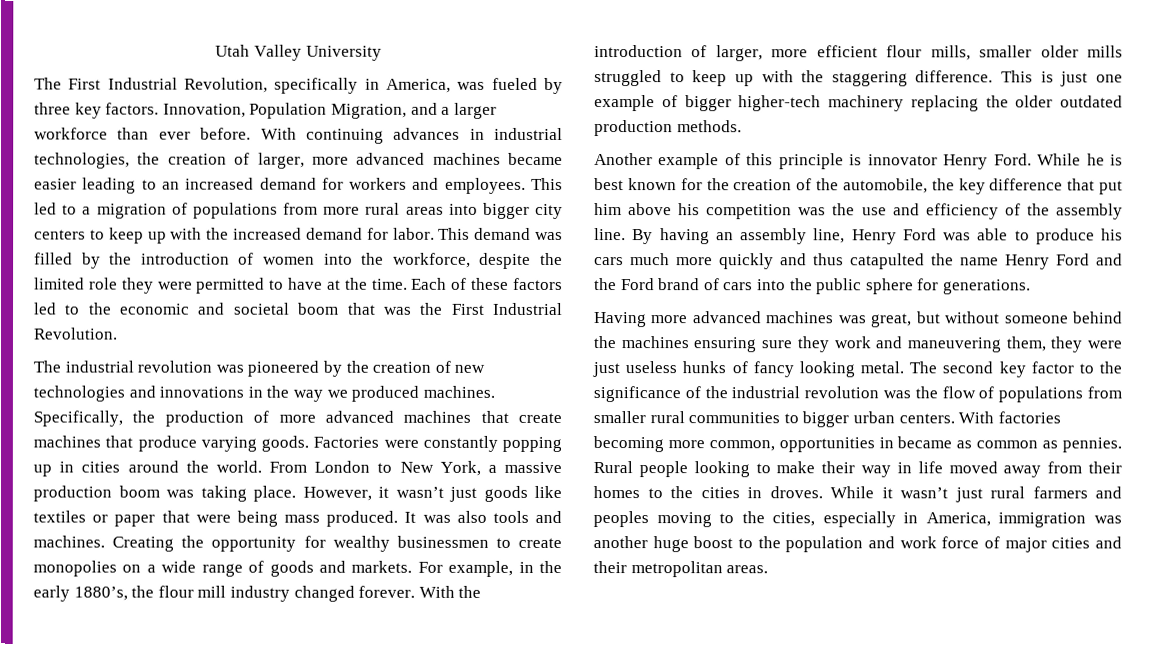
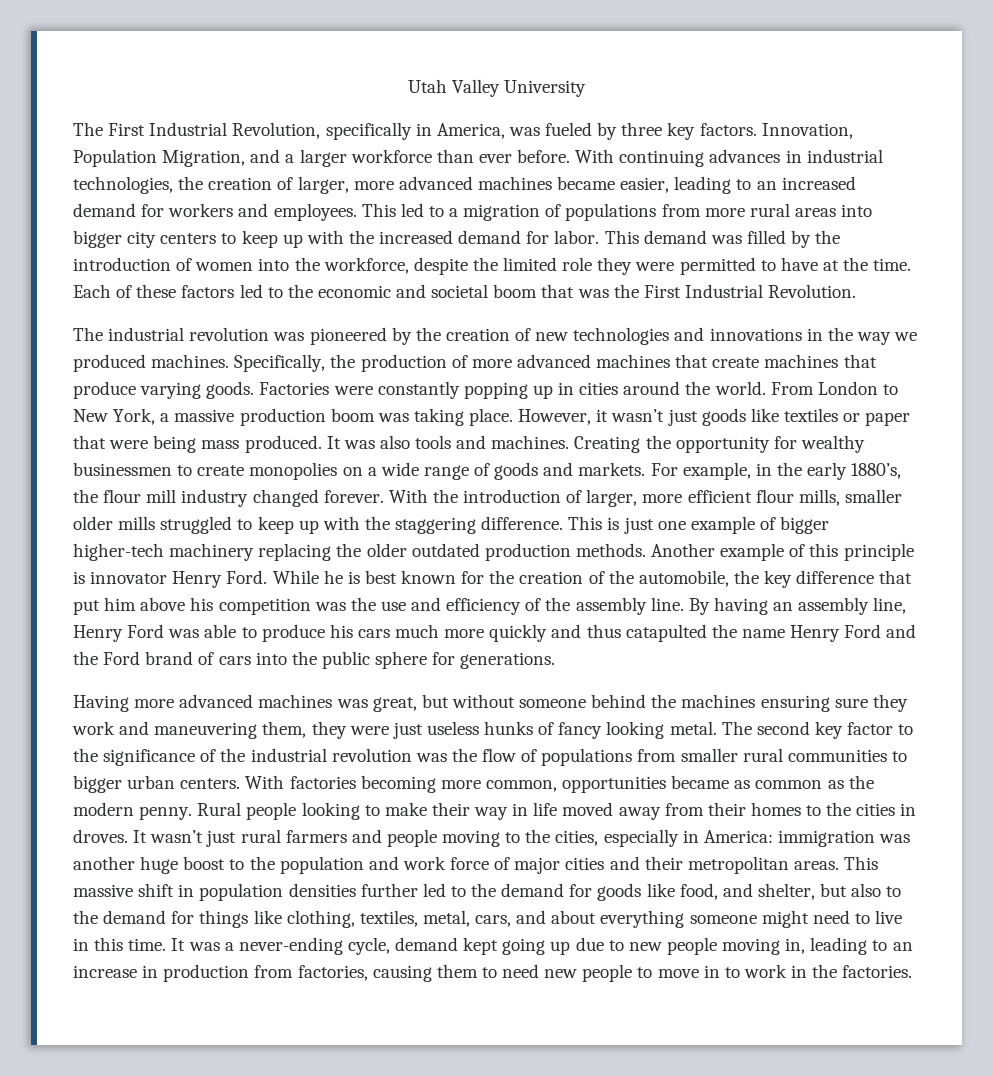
- With continuing advances in industrial technologies, the creation of larger, more advanced machines became easier leading to an increased demand for workers and employees.
+ With continuing advances in industrial technologies, the creation of larger, more advanced machines became easier, leading to an increased demand for workers and employees.
- This is just one example of bigger higher-tech machinery replacing the older outdated production methods.
- Another example of this principle is innovator Henry Ford.
+ This is just one example of bigger higher-tech machinery replacing the older outdated production methods. Another example of this principle is innovator Henry Ford.
- With factories becoming more common, opportunities in became as common as pennies.
+ With factories becoming more common, opportunities became as common as the modern penny.
- While it wasn’t just rural farmers and peoples moving to the cities, especially in America, immigration was another huge boost to the population and work force of major cities and their metropolitan areas.
+ It wasn’t just rural farmers and people moving to the cities, especially in America: immigration was another huge boost to the population and work force of major cities and their metropolitan areas.
+ This massive shift in population densities further led to the demand for goods like food, and shelter, but also to the demand for things like clothing, textiles, metal, cars, and about everything someone might need to live in this time. It was a never-ending cycle, demand kept going up due to new people moving in, leading to an increase in production from factories, causing them to need new people to move in to work in the factories.

